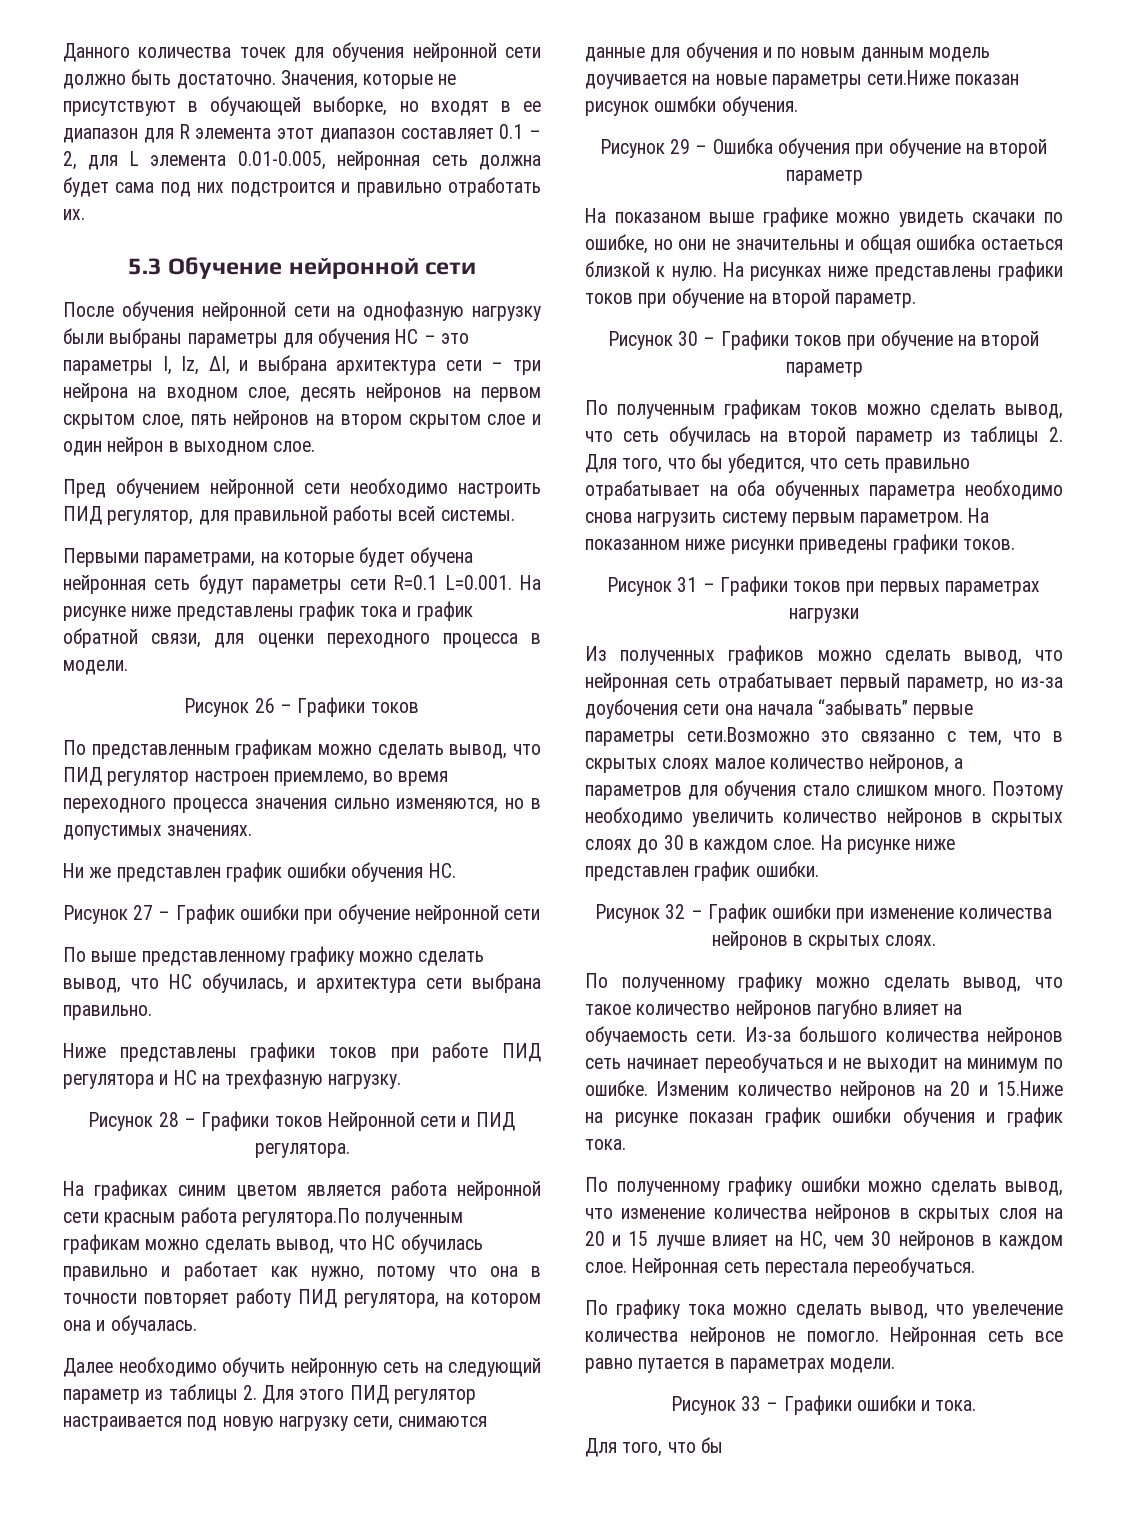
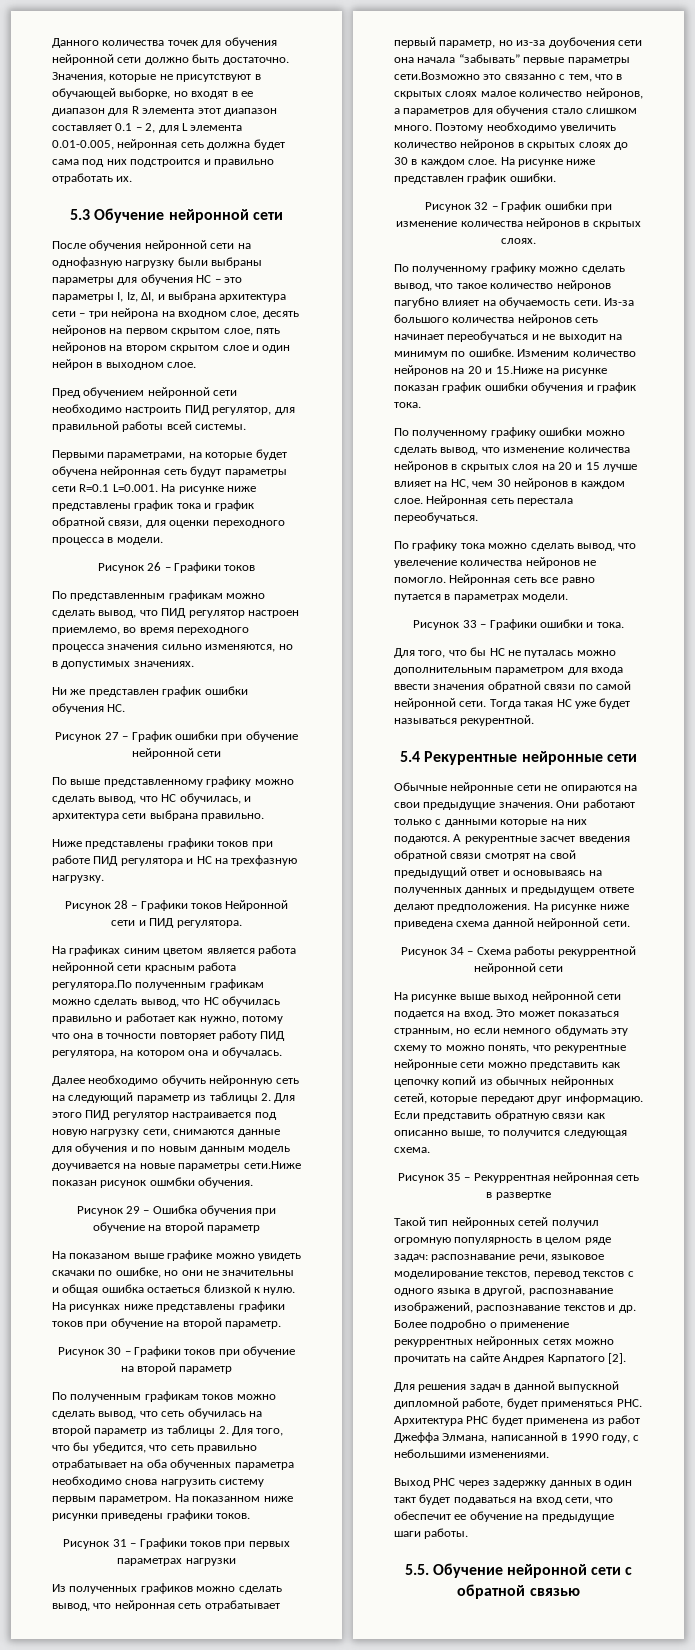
  Рисунок 33 – Графики ошибки и тока.
- Для того, что бы
+ Для того, что бы НС не путалась можно дополнительным параметром для входа ввести значения обратной связи по самой нейронной сети. Тогда такая НС уже будет называться рекурентной.
+ 5.4 Рекурентные нейронные сети
+ Обычные нейронные сети не опираются на свои предыдущие значения. Они работают только с данными которые на них подаются. А рекурентные засчет введения обратной связи смотрят на свой предыдущий ответ и основываясь на полученных данных и предыдущем ответе делают предположения. На рисунке ниже приведена схема данной нейронной сети.
+ Рисунок 34 – Схема работы рекуррентной нейронной сети
+ На рисунке выше выход нейронной сети подается на вход. Это может показаться странным, но если немного обдумать эту схему то можно понять, что рекурентные нейронные сети можно представить как цепочку копий из обычных нейронных сетей, которые передают друг информацию. Если представить обратную связи как описанно выше, то получится следующая схема.
+ Рисунок 35 – Рекуррентная нейронная сеть в развертке
+ Такой тип нейронных сетей получил огромную популярность в целом ряде задач: распознавание речи, языковое моделирование текстов, перевод текстов с одного языка в другой, распознавание изображений, распознавание текстов и др. Более подробно о применение рекуррентных нейронных сетях можно прочитать на сайте Андрея Карпатого [2].
+ Для решения задач в данной выпускной дипломной работе, будет применяться РНС. Архитектура РНС будет применена из работ Джеффа Элмана, написанной в 1990 году, с небольшими изменениями.
+ Выход РНС через задержку данных в один такт будет подаваться на вход сети, что обеспечит ее обучение на предыдущие шаги работы.
+ 5.5. Обучение нейронной сети с обратной связью

